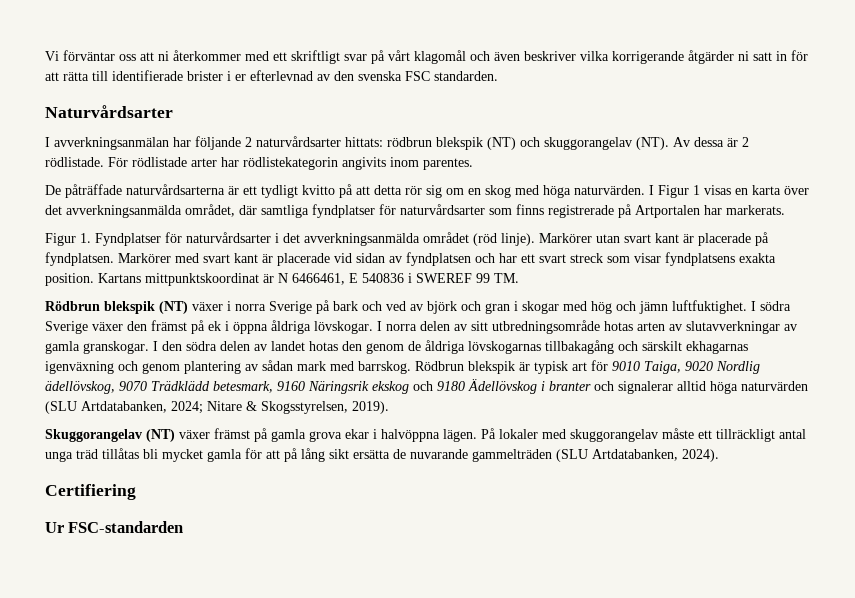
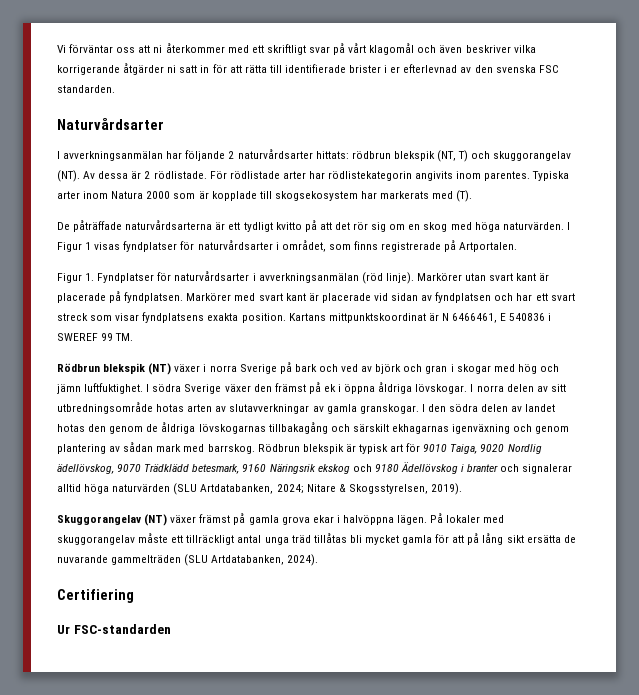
- I avverkningsanmälan har följande 2 naturvårdsarter hittats: rödbrun blekspik (NT) och skuggorangelav (NT). Av dessa är 2 rödlistade.
+ I avverkningsanmälan har följande 2 naturvårdsarter hittats: rödbrun blekspik (NT, T) och skuggorangelav (NT). Av dessa är 2 rödlistade.
+ Typiska arter inom Natura 2000 som är kopplade till skogsekosystem har markerats med (T).
- De påträffade naturvårdsarterna är ett tydligt kvitto på att detta rör sig om en skog med höga naturvärden.
+ De påträffade naturvårdsarterna är ett tydligt kvitto på att det rör sig om en skog med höga naturvärden.
- I Figur 1 visas en karta över det avverkningsanmälda området, där samtliga fyndplatser för naturvårdsarter som finns registrerade på Artportalen har markerats.
+ I Figur 1 visas fyndplatser för naturvårdsarter i området, som finns registrerade på Artportalen.
- Figur 1. Fyndplatser för naturvårdsarter i det avverkningsanmälda området (röd linje).
+ Figur 1. Fyndplatser för naturvårdsarter i avverkningsanmälan (röd linje).

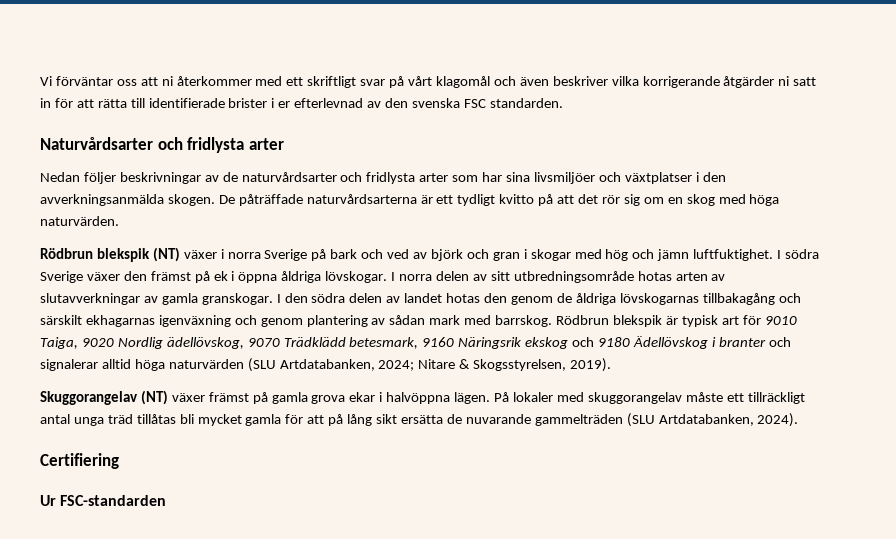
- Naturvårdsarter
- I avverkningsanmälan har följande 2 naturvårdsarter hittats: rödbrun blekspik (NT, T) och skuggorangelav (NT). Av dessa är 2 rödlistade. För rödlistade arter har rödlistekategorin angivits inom parentes. Typiska arter inom Natura 2000 som är kopplade till skogsekosystem har markerats med (T).
- De påträffade naturvårdsarterna är ett tydligt kvitto på att det rör sig om en skog med höga naturvärden. I Figur 1 visas fyndplatser för naturvårdsarter i området, som finns registrerade på Artportalen.
- Figur 1. Fyndplatser för naturvårdsarter i avverkningsanmälan (röd linje). Markörer utan svart kant är placerade på fyndplatsen. Markörer med svart kant är placerade vid sidan av fyndplatsen och har ett svart streck som visar fyndplatsens exakta position. Kartans mittpunktskoordinat är N 6466461, E 540836 i SWEREF 99 TM.
+ Naturvårdsarter och fridlysta arter
+ Nedan följer beskrivningar av de naturvårdsarter och fridlysta arter som har sina livsmiljöer och växtplatser i den avverkningsanmälda skogen. De påträffade naturvårdsarterna är ett tydligt kvitto på att det rör sig om en skog med höga naturvärden.

